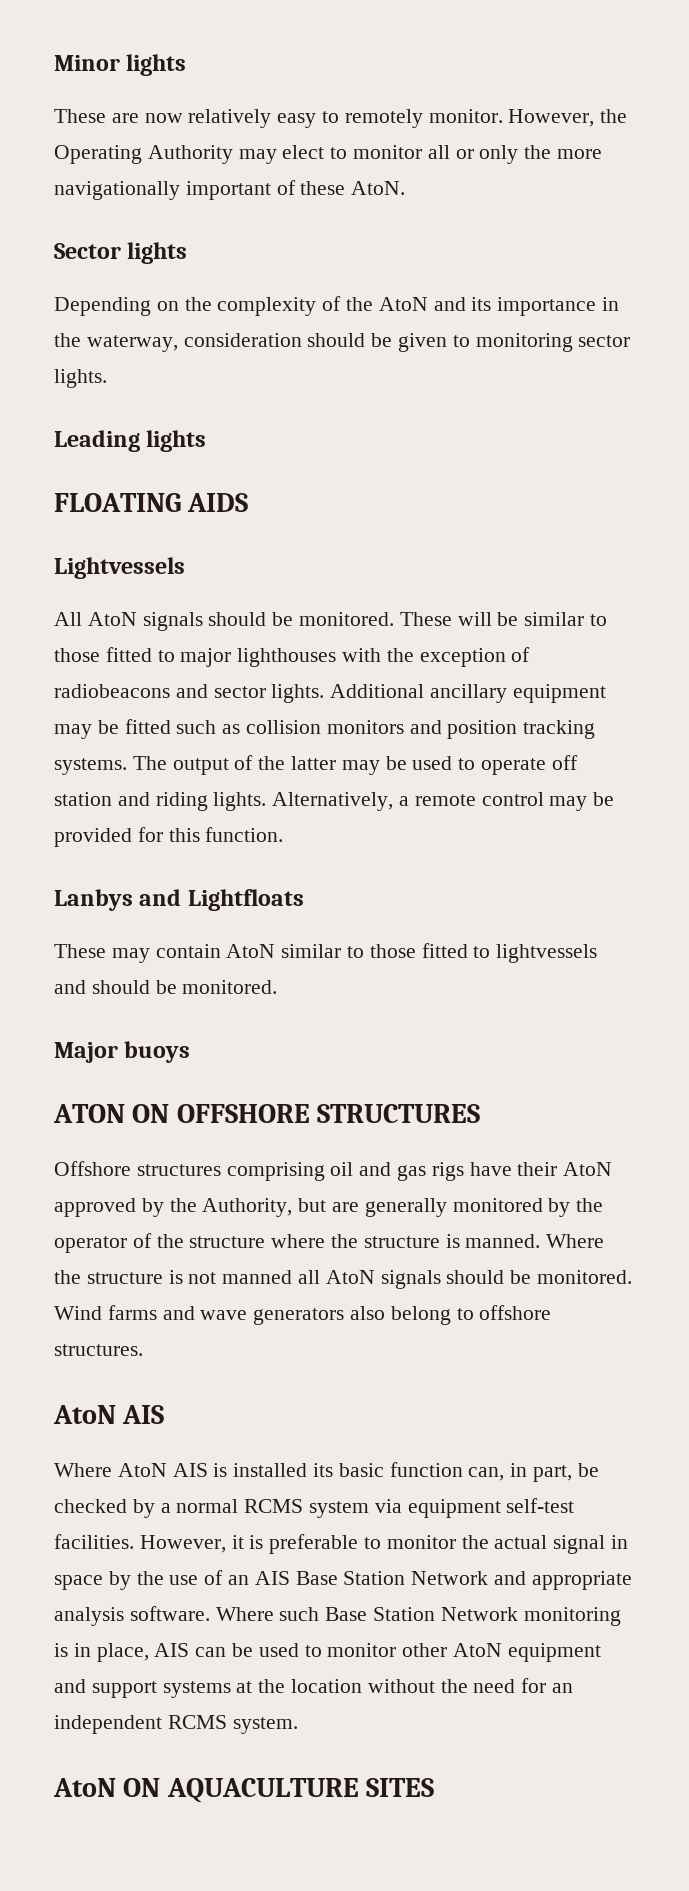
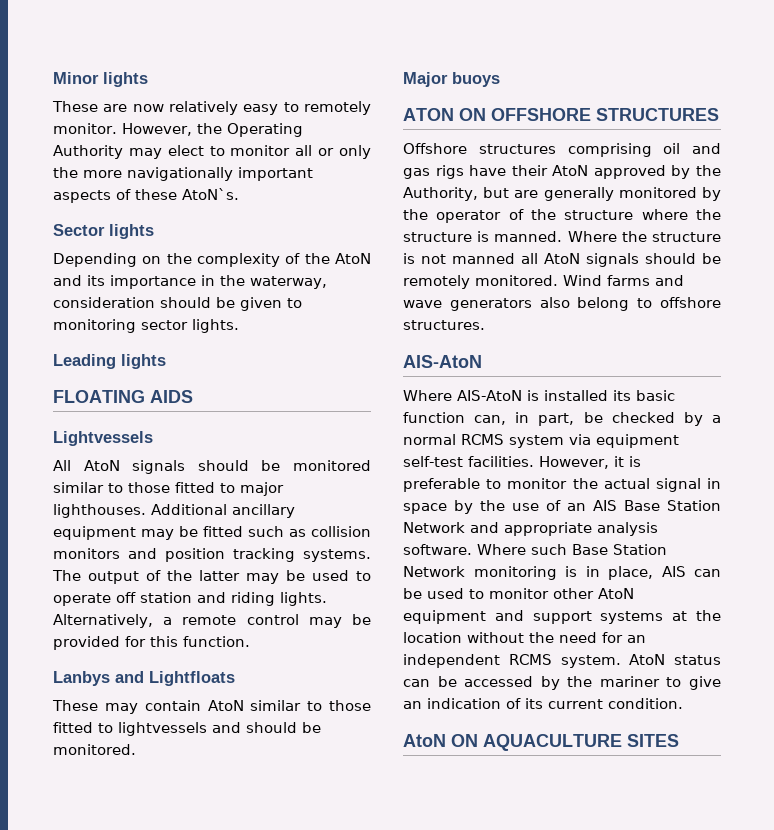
- However, the Operating Authority may elect to monitor all or only the more navigationally important of these AtoN.
+ However, the Operating Authority may elect to monitor all or only the more navigationally important aspects of these AtoN`s.
- All AtoN signals should be monitored. These will be similar to those fitted to major lighthouses with the exception of radiobeacons and sector lights.
+ All AtoN signals should be monitored similar to those fitted to major lighthouses.
- Where the structure is not manned all AtoN signals should be monitored.
+ Where the structure is not manned all AtoN signals should be remotely monitored.
  Wind farms and wave generators also belong to offshore structures.
- AtoN AIS
- Where AtoN AIS is installed its basic function can, in part, be checked by a normal RCMS system via equipment self-test facilities.
+ AIS-AtoN
+ Where AIS-AtoN is installed its basic function can, in part, be checked by a normal RCMS system via equipment self-test facilities.
+ AtoN status can be accessed by the mariner to give an indication of its current condition.

